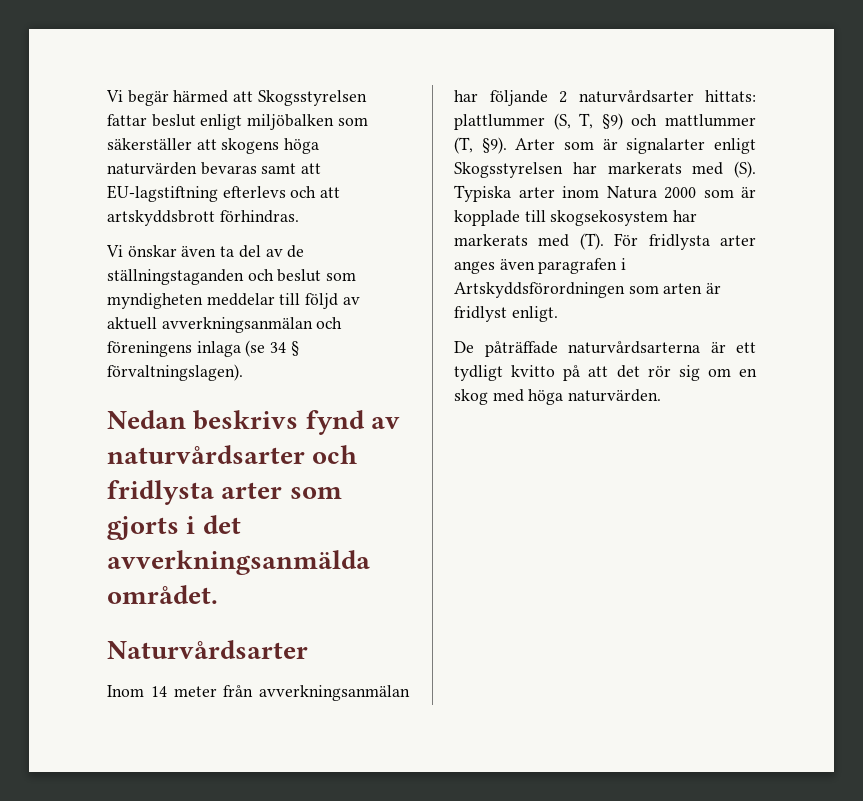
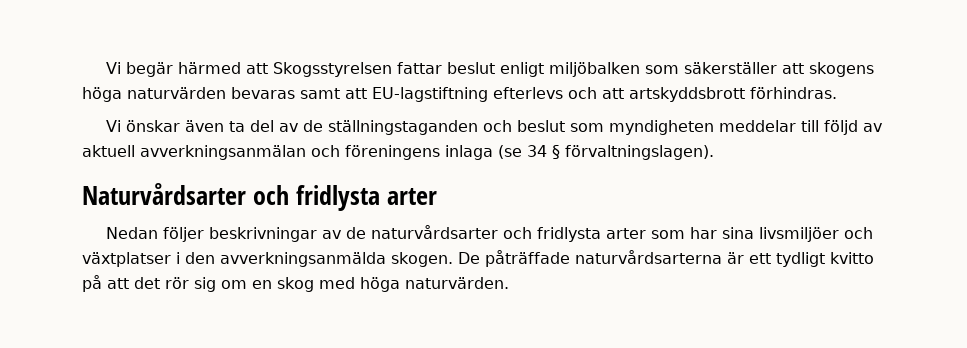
- Nedan beskrivs fynd av naturvårdsarter och fridlysta arter som gjorts i det avverkningsanmälda området.
- Naturvårdsarter
- Inom 14 meter från avverkningsanmälan har följande 2 naturvårdsarter hittats: plattlummer (S, T, §9) och mattlummer (T, §9). Arter som är signalarter enligt Skogsstyrelsen har markerats med (S). Typiska arter inom Natura 2000 som är kopplade till skogsekosystem har markerats med (T). För fridlysta arter anges även paragrafen i Artskyddsförordningen som arten är fridlyst enligt.
- De påträffade naturvårdsarterna är ett tydligt kvitto på att det rör sig om en skog med höga naturvärden.
+ Naturvårdsarter och fridlysta arter
+ Nedan följer beskrivningar av de naturvårdsarter och fridlysta arter som har sina livsmiljöer och växtplatser i den avverkningsanmälda skogen. De påträffade naturvårdsarterna är ett tydligt kvitto på att det rör sig om en skog med höga naturvärden.

